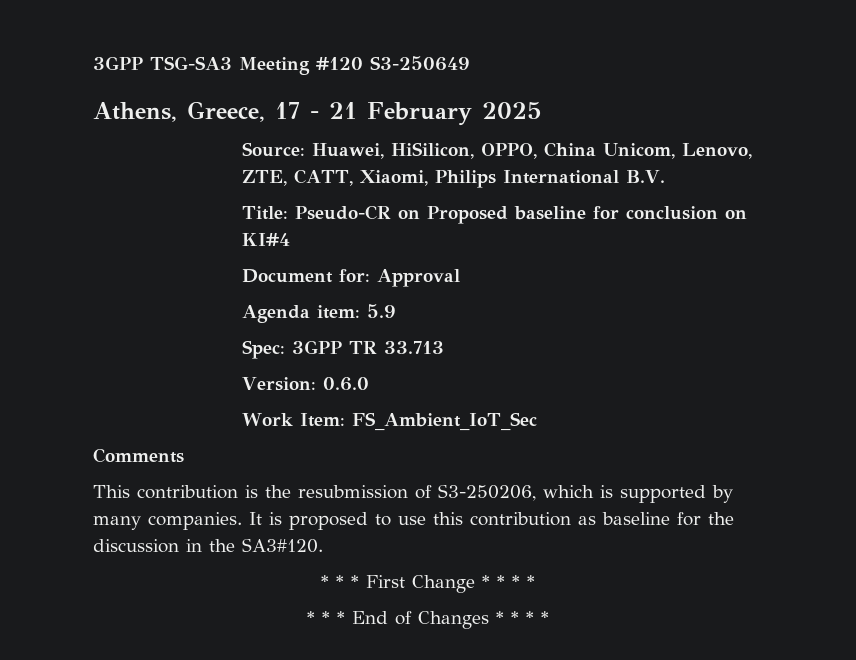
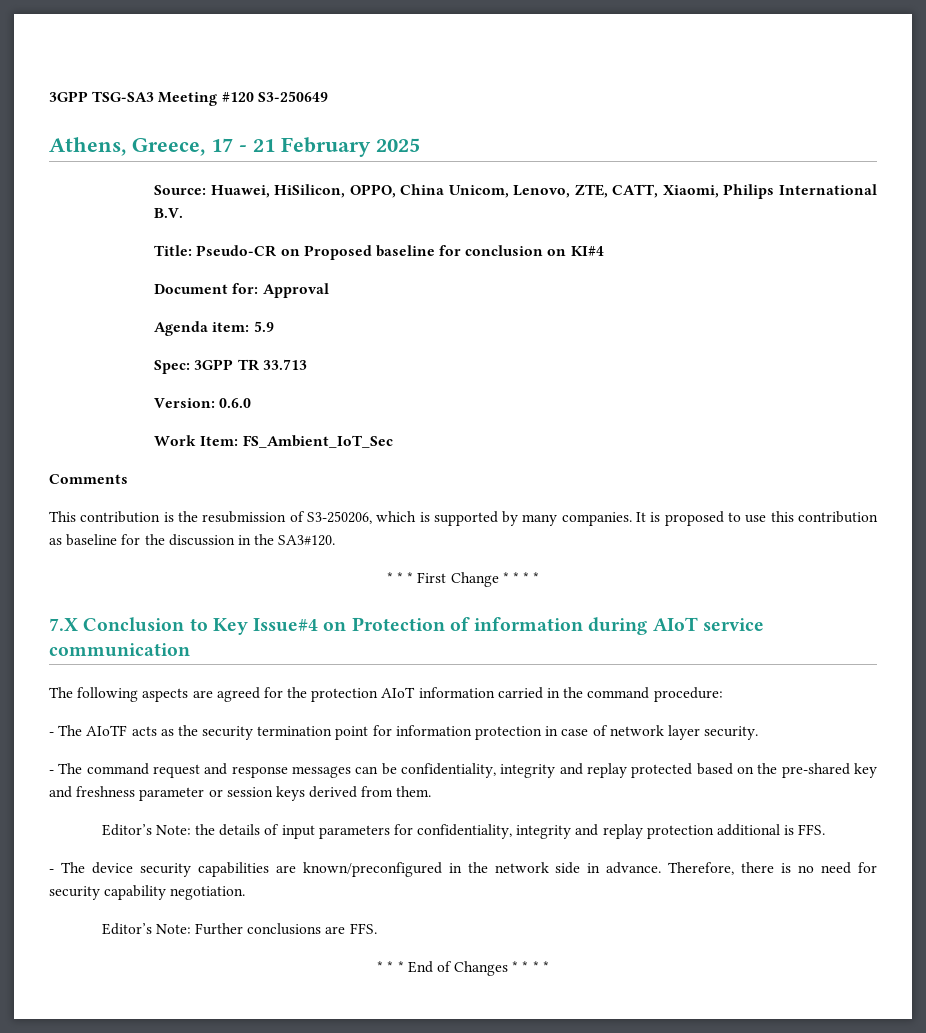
+ 7.X Conclusion to Key Issue#4 on Protection of information during AIoT service communication
+ The following aspects are agreed for the protection AIoT information carried in the command procedure:
+ - The AIoTF acts as the security termination point for information protection in case of network layer security.
+ - The command request and response messages can be confidentiality, integrity and replay protected based on the pre-shared key and freshness parameter or session keys derived from them.
+ Editor’s Note: the details of input parameters for confidentiality, integrity and replay protection additional is FFS.
+ - The device security capabilities are known/preconfigured in the network side in advance. Therefore, there is no need for security capability negotiation.
+ Editor’s Note: Further conclusions are FFS.

